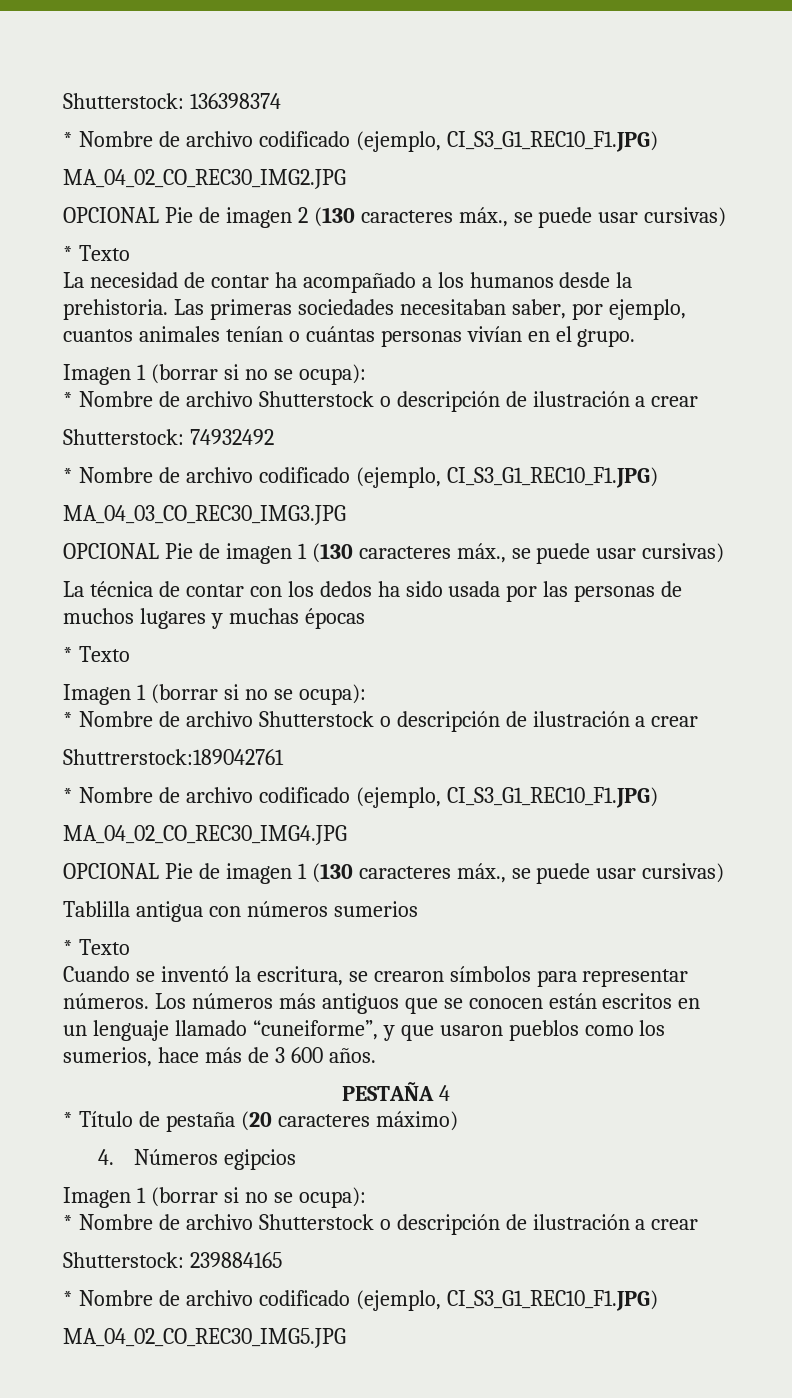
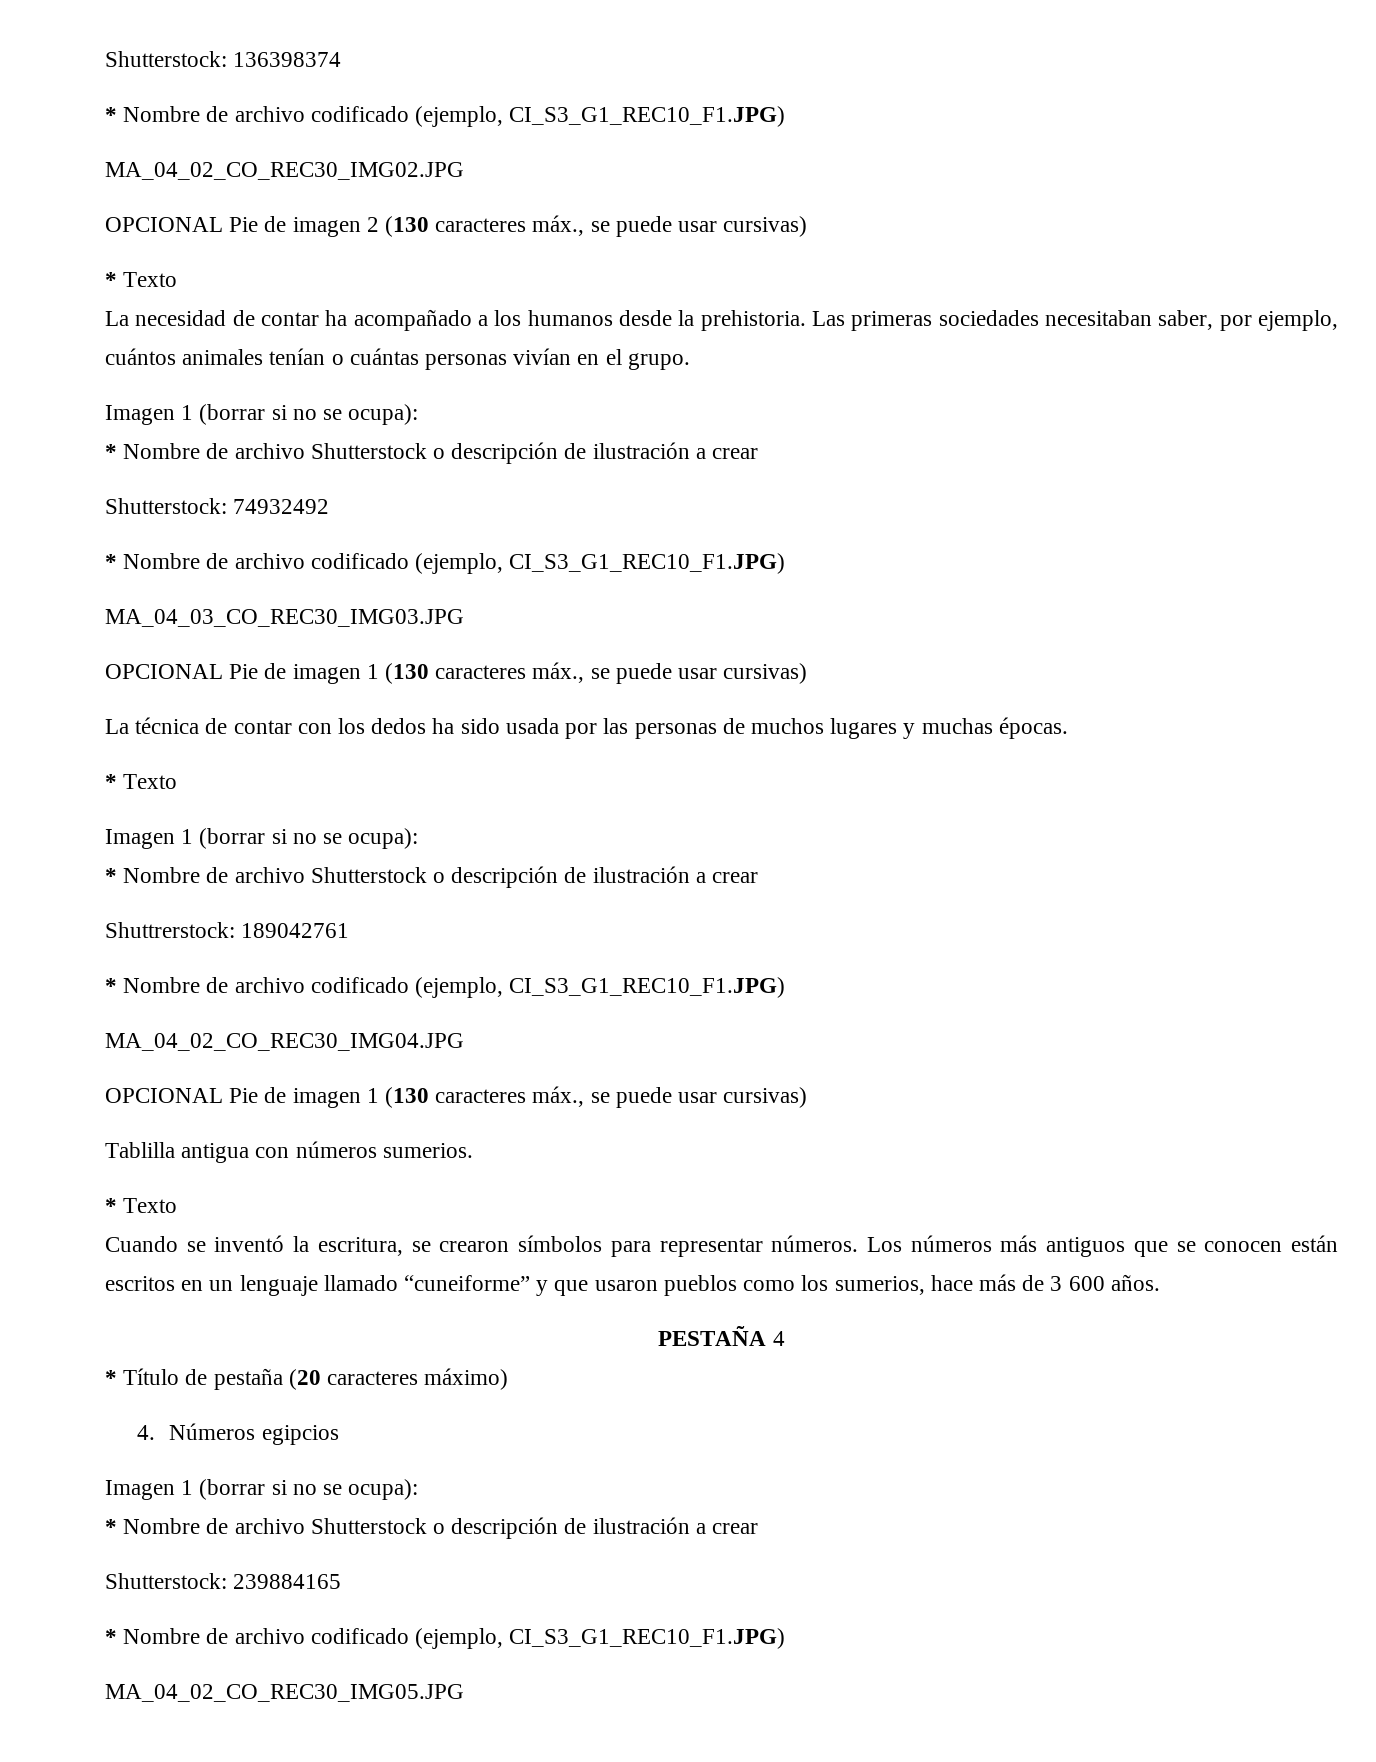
- MA_04_02_CO_REC30_IMG2.JPG
+ MA_04_02_CO_REC30_IMG02.JPG
- Las primeras sociedades necesitaban saber, por ejemplo, cuantos animales tenían o cuántas personas vivían en el grupo.
+ Las primeras sociedades necesitaban saber, por ejemplo, cuántos animales tenían o cuántas personas vivían en el grupo.
- MA_04_03_CO_REC30_IMG3.JPG
+ MA_04_03_CO_REC30_IMG03.JPG
- La técnica de contar con los dedos ha sido usada por las personas de muchos lugares y muchas épocas
+ La técnica de contar con los dedos ha sido usada por las personas de muchos lugares y muchas épocas.
- Shuttrerstock:189042761
+ Shuttrerstock: 189042761
  * Nombre de archivo codificado (ejemplo, CI_S3_G1_REC10_F1.JPG)
- MA_04_02_CO_REC30_IMG4.JPG
+ MA_04_02_CO_REC30_IMG04.JPG
- Tablilla antigua con números sumerios
+ Tablilla antigua con números sumerios.
- Los números más antiguos que se conocen están escritos en un lenguaje llamado “cuneiforme”, y que usaron pueblos como los sumerios, hace más de 3 600 años.
+ Los números más antiguos que se conocen están escritos en un lenguaje llamado “cuneiforme” y que usaron pueblos como los sumerios, hace más de 3 600 años.
- MA_04_02_CO_REC30_IMG5.JPG
+ MA_04_02_CO_REC30_IMG05.JPG

